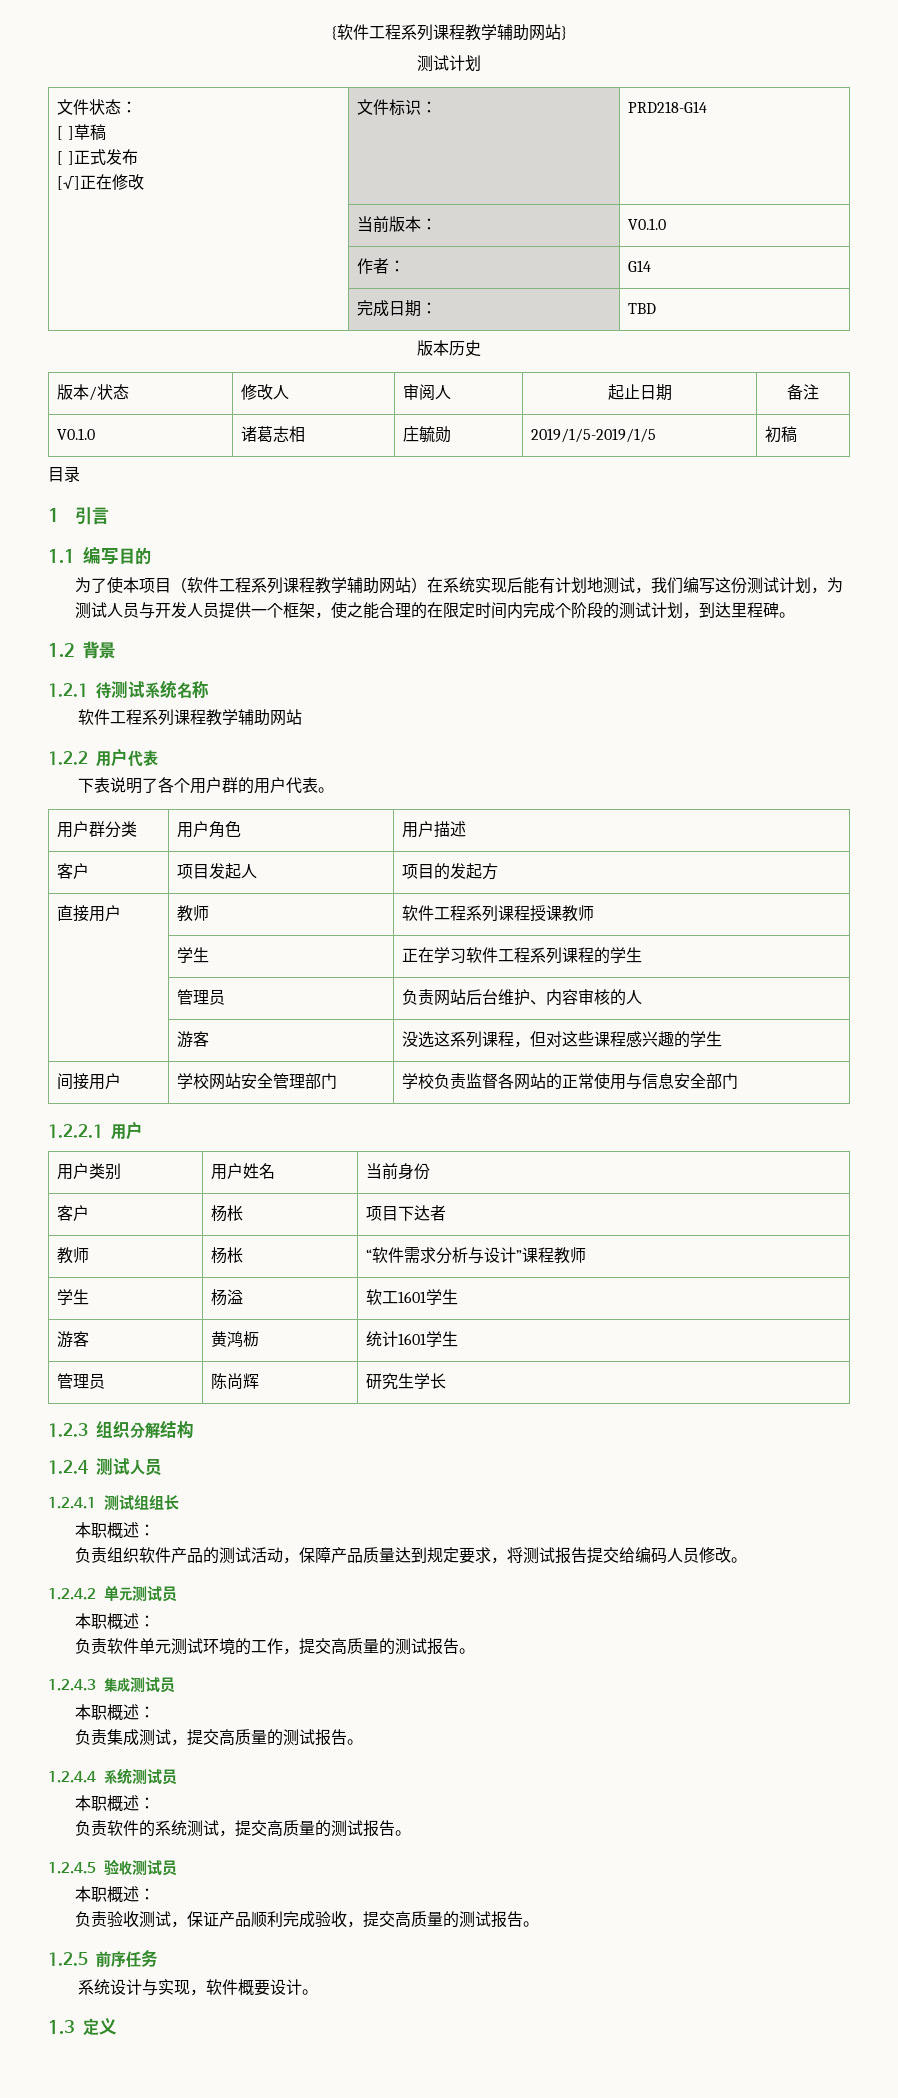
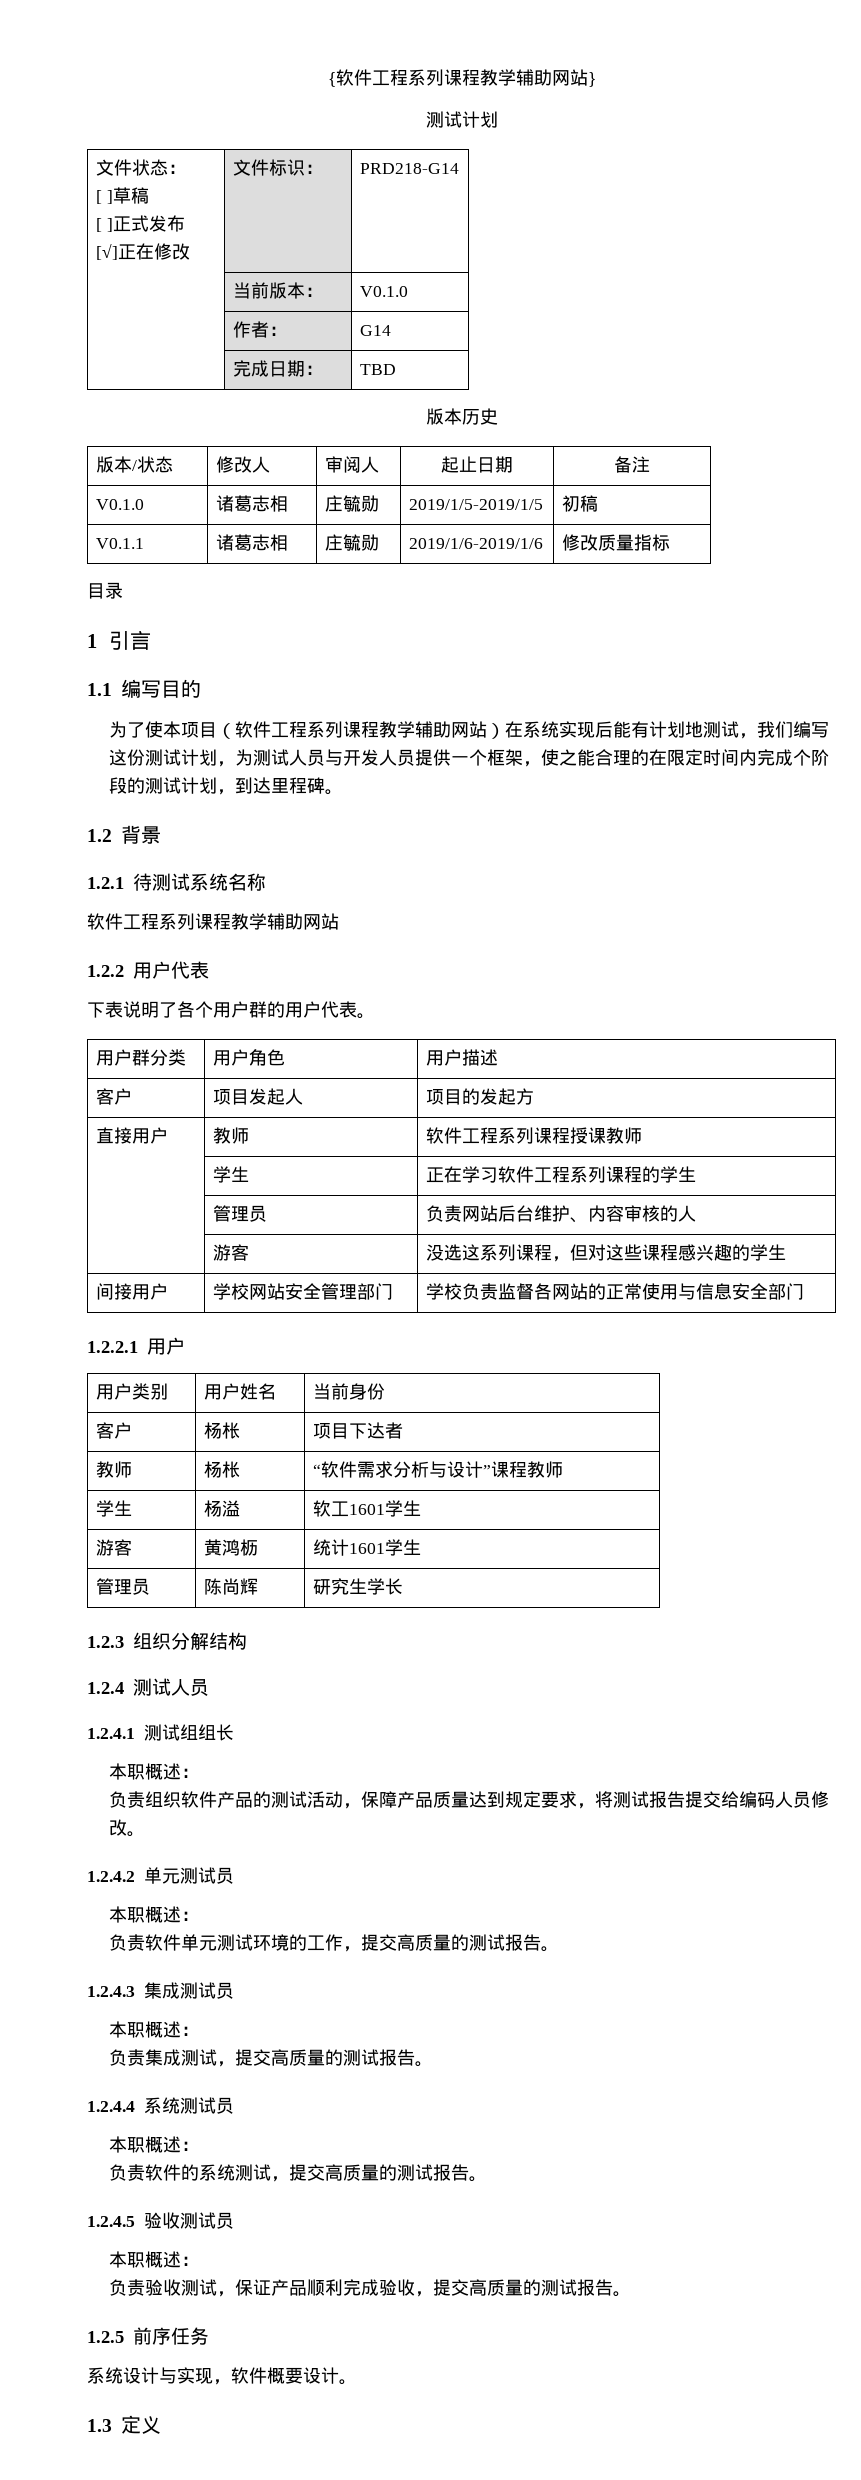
+ V0.1.1 | 诸葛志相 | 庄毓勋 | 2019/1/6-2019/1/6 | 修改质量指标

